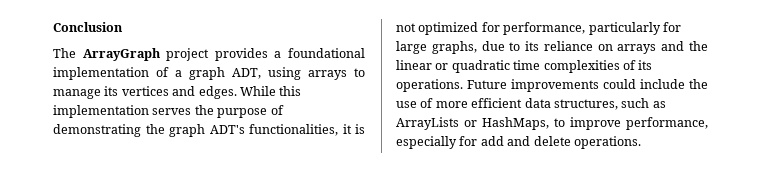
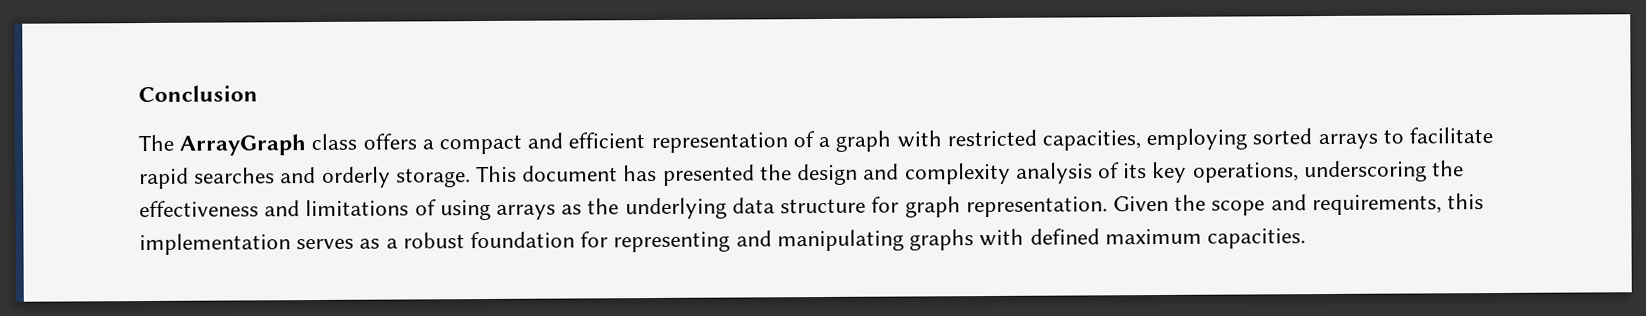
- The ArrayGraph project provides a foundational implementation of a graph ADT, using arrays to manage its vertices and edges. While this implementation serves the purpose of demonstrating the graph ADT's functionalities, it is not optimized for performance, particularly for large graphs, due to its reliance on arrays and the linear or quadratic time complexities of its operations. Future improvements could include the use of more efficient data structures, such as ArrayLists or HashMaps, to improve performance, especially for add and delete operations.
+ The ArrayGraph class offers a compact and efficient representation of a graph with restricted capacities, employing sorted arrays to facilitate rapid searches and orderly storage. This document has presented the design and complexity analysis of its key operations, underscoring the effectiveness and limitations of using arrays as the underlying data structure for graph representation. Given the scope and requirements, this implementation serves as a robust foundation for representing and manipulating graphs with defined maximum capacities.

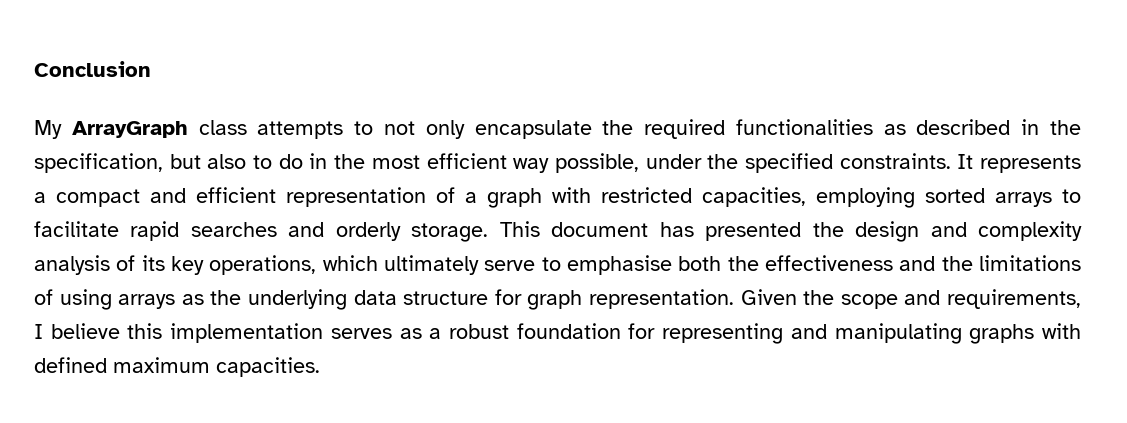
- The ArrayGraph class offers a compact and efficient representation of a graph with restricted capacities, employing sorted arrays to facilitate rapid searches and orderly storage.
+ My ArrayGraph class attempts to not only encapsulate the required functionalities as described in the specification, but also to do in the most efficient way possible, under the specified constraints. It represents a compact and efficient representation of a graph with restricted capacities, employing sorted arrays to facilitate rapid searches and orderly storage.
- This document has presented the design and complexity analysis of its key operations, underscoring the effectiveness and limitations of using arrays as the underlying data structure for graph representation.
+ This document has presented the design and complexity analysis of its key operations, which ultimately serve to emphasise both the effectiveness and the limitations of using arrays as the underlying data structure for graph representation.
- Given the scope and requirements, this implementation serves as a robust foundation for representing and manipulating graphs with defined maximum capacities.
+ Given the scope and requirements, I believe this implementation serves as a robust foundation for representing and manipulating graphs with defined maximum capacities.

